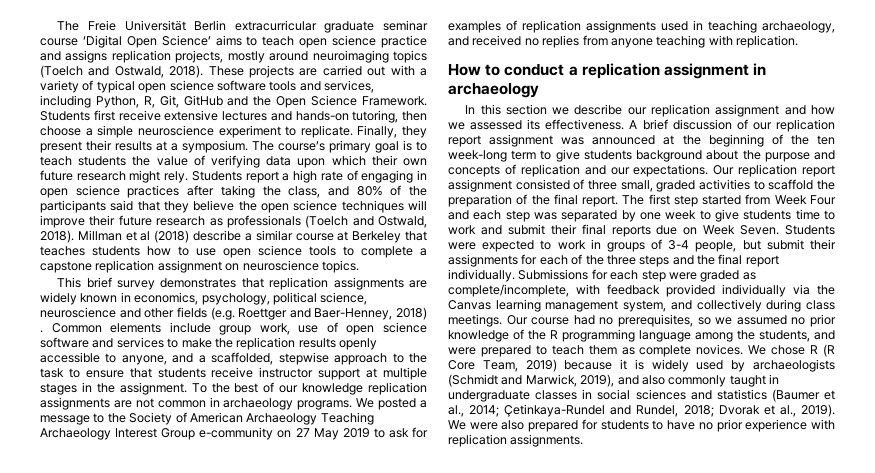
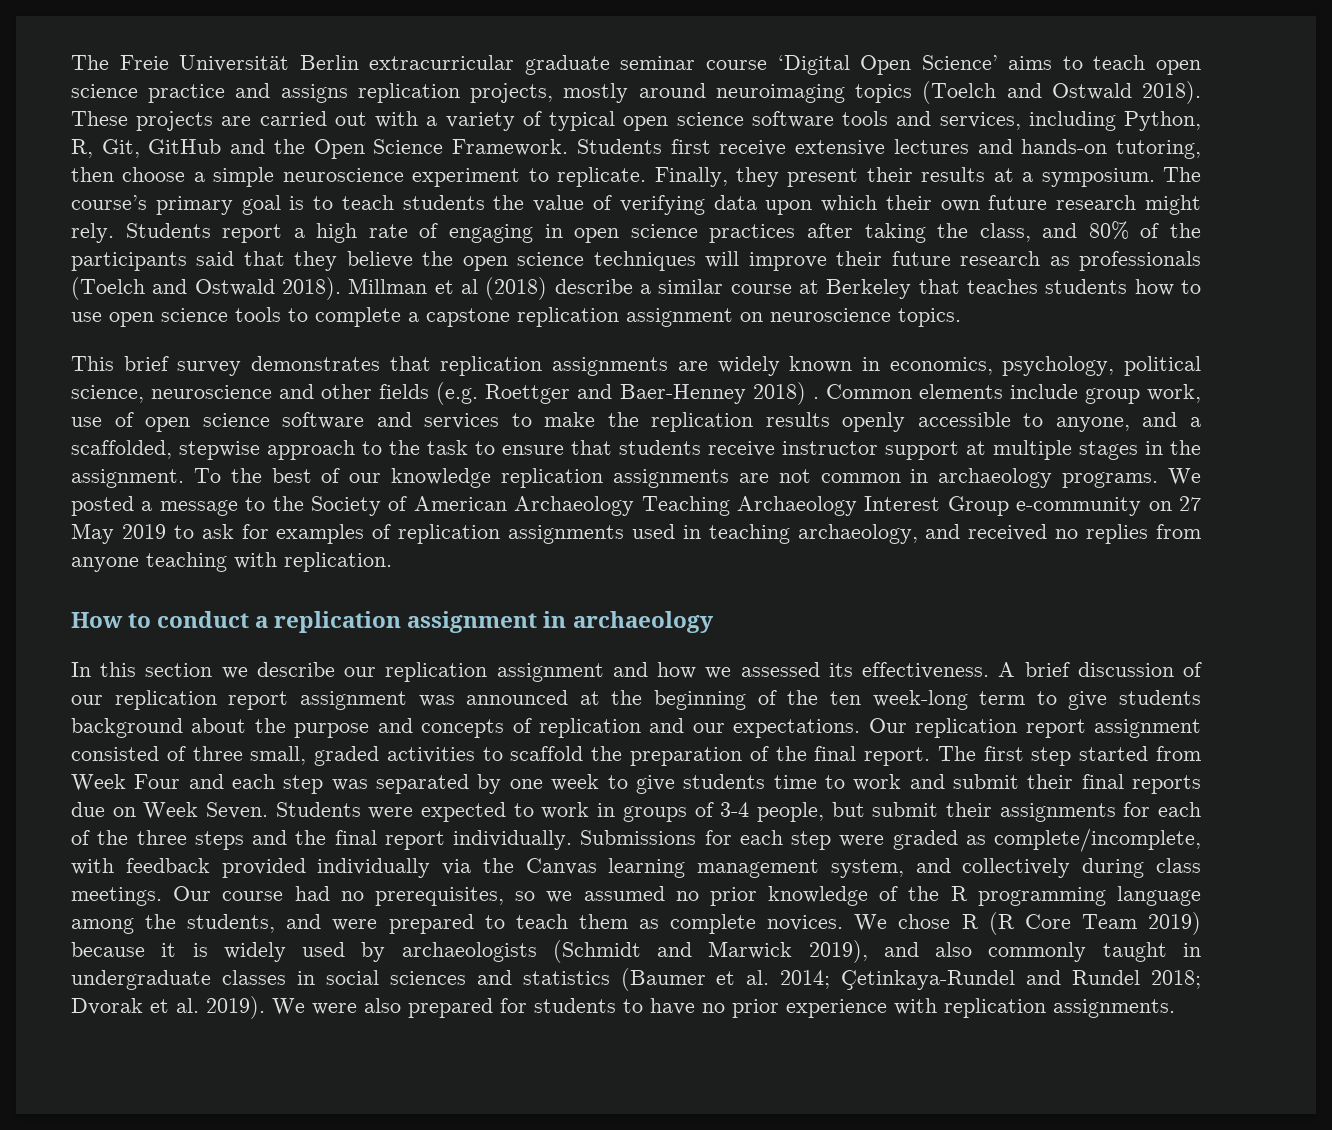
- The Freie Universität Berlin extracurricular graduate seminar course ‘Digital Open Science’ aims to teach open science practice and assigns replication projects, mostly around neuroimaging topics (Toelch and Ostwald, 2018).
+ The Freie Universität Berlin extracurricular graduate seminar course ‘Digital Open Science’ aims to teach open science practice and assigns replication projects, mostly around neuroimaging topics (Toelch and Ostwald 2018).
- Students report a high rate of engaging in open science practices after taking the class, and 80% of the participants said that they believe the open science techniques will improve their future research as professionals (Toelch and Ostwald, 2018).
+ Students report a high rate of engaging in open science practices after taking the class, and 80% of the participants said that they believe the open science techniques will improve their future research as professionals (Toelch and Ostwald 2018).
- This brief survey demonstrates that replication assignments are widely known in economics, psychology, political science, neuroscience and other fields (e.g. Roettger and Baer-Henney, 2018) .
+ This brief survey demonstrates that replication assignments are widely known in economics, psychology, political science, neuroscience and other fields (e.g. Roettger and Baer-Henney 2018) .
- We chose R (R Core Team, 2019) because it is widely used by archaeologists (Schmidt and Marwick, 2019), and also commonly taught in undergraduate classes in social sciences and statistics (Baumer et al., 2014; Çetinkaya-Rundel and Rundel, 2018; Dvorak et al., 2019).
+ We chose R (R Core Team 2019) because it is widely used by archaeologists (Schmidt and Marwick 2019), and also commonly taught in undergraduate classes in social sciences and statistics (Baumer et al. 2014; Çetinkaya-Rundel and Rundel 2018; Dvorak et al. 2019).

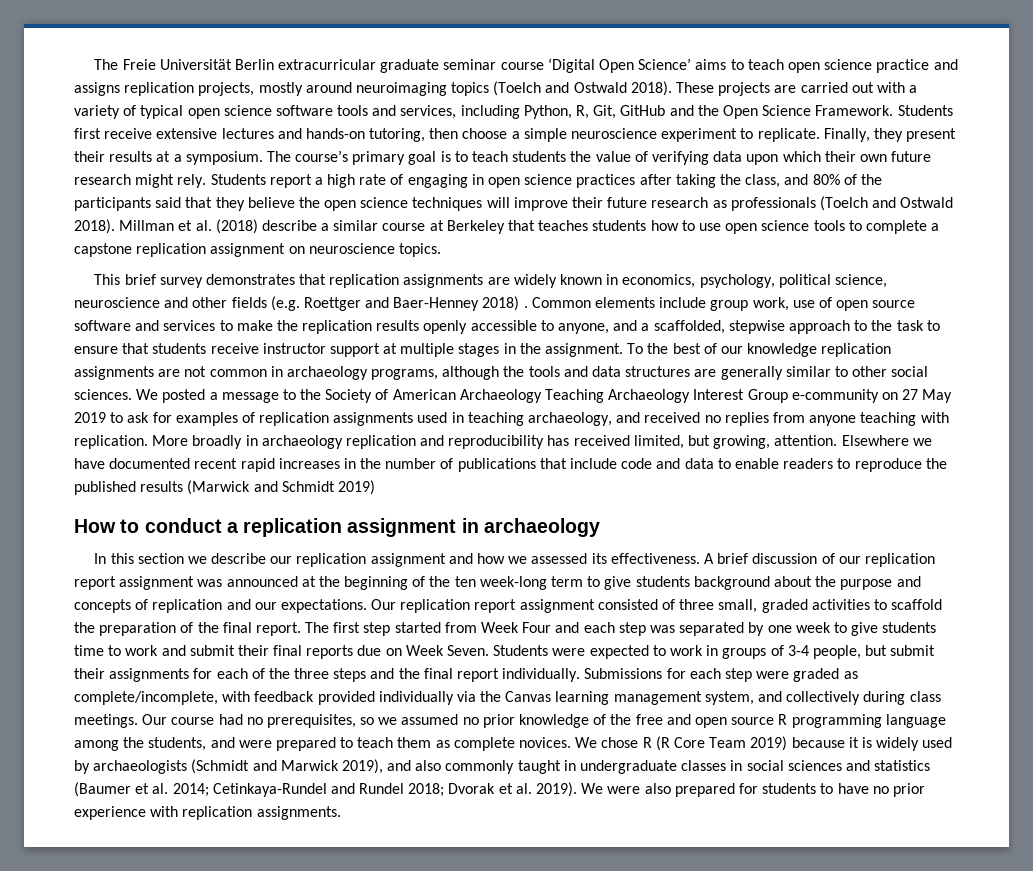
- Millman et al (2018) describe a similar course at Berkeley that teaches students how to use open science tools to complete a capstone replication assignment on neuroscience topics.
+ Millman et al. (2018) describe a similar course at Berkeley that teaches students how to use open science tools to complete a capstone replication assignment on neuroscience topics.
- Common elements include group work, use of open science software and services to make the replication results openly accessible to anyone, and a scaffolded, stepwise approach to the task to ensure that students receive instructor support at multiple stages in the assignment.
+ Common elements include group work, use of open source software and services to make the replication results openly accessible to anyone, and a scaffolded, stepwise approach to the task to ensure that students receive instructor support at multiple stages in the assignment.
- To the best of our knowledge replication assignments are not common in archaeology programs.
+ To the best of our knowledge replication assignments are not common in archaeology programs, although the tools and data structures are generally similar to other social sciences.
+ More broadly in archaeology replication and reproducibility has received limited, but growing, attention. Elsewhere we have documented recent rapid increases in the number of publications that include code and data to enable readers to reproduce the published results (Marwick and Schmidt 2019)
- Our course had no prerequisites, so we assumed no prior knowledge of the R programming language among the students, and were prepared to teach them as complete novices.
+ Our course had no prerequisites, so we assumed no prior knowledge of the free and open source R programming language among the students, and were prepared to teach them as complete novices.
- We chose R (R Core Team 2019) because it is widely used by archaeologists (Schmidt and Marwick 2019), and also commonly taught in undergraduate classes in social sciences and statistics (Baumer et al. 2014; Çetinkaya-Rundel and Rundel 2018; Dvorak et al. 2019).
+ We chose R (R Core Team 2019) because it is widely used by archaeologists (Schmidt and Marwick 2019), and also commonly taught in undergraduate classes in social sciences and statistics (Baumer et al. 2014; Cetinkaya-Rundel and Rundel 2018; Dvorak et al. 2019).

